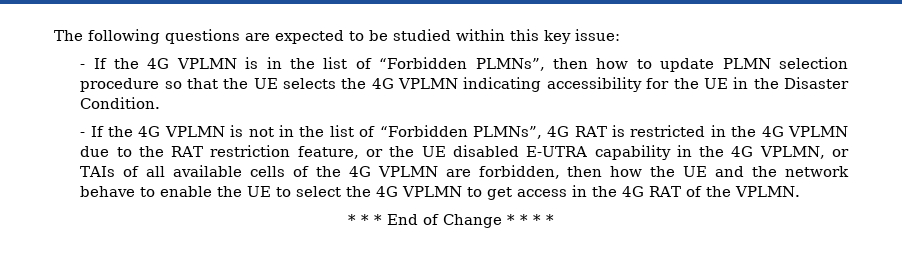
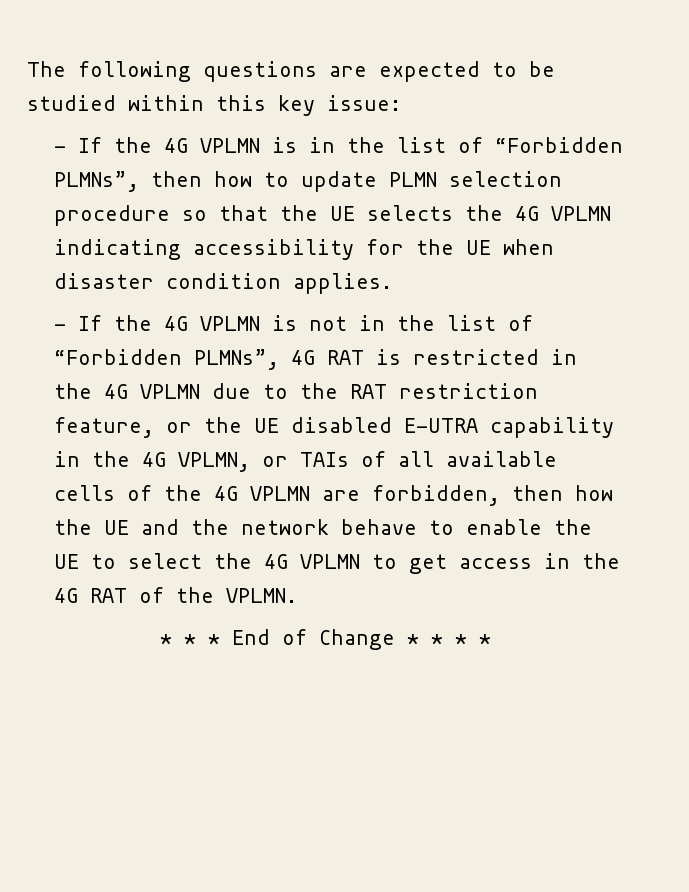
- - If the 4G VPLMN is in the list of “Forbidden PLMNs”, then how to update PLMN selection procedure so that the UE selects the 4G VPLMN indicating accessibility for the UE in the Disaster Condition.
+ - If the 4G VPLMN is in the list of “Forbidden PLMNs”, then how to update PLMN selection procedure so that the UE selects the 4G VPLMN indicating accessibility for the UE when disaster condition applies.

